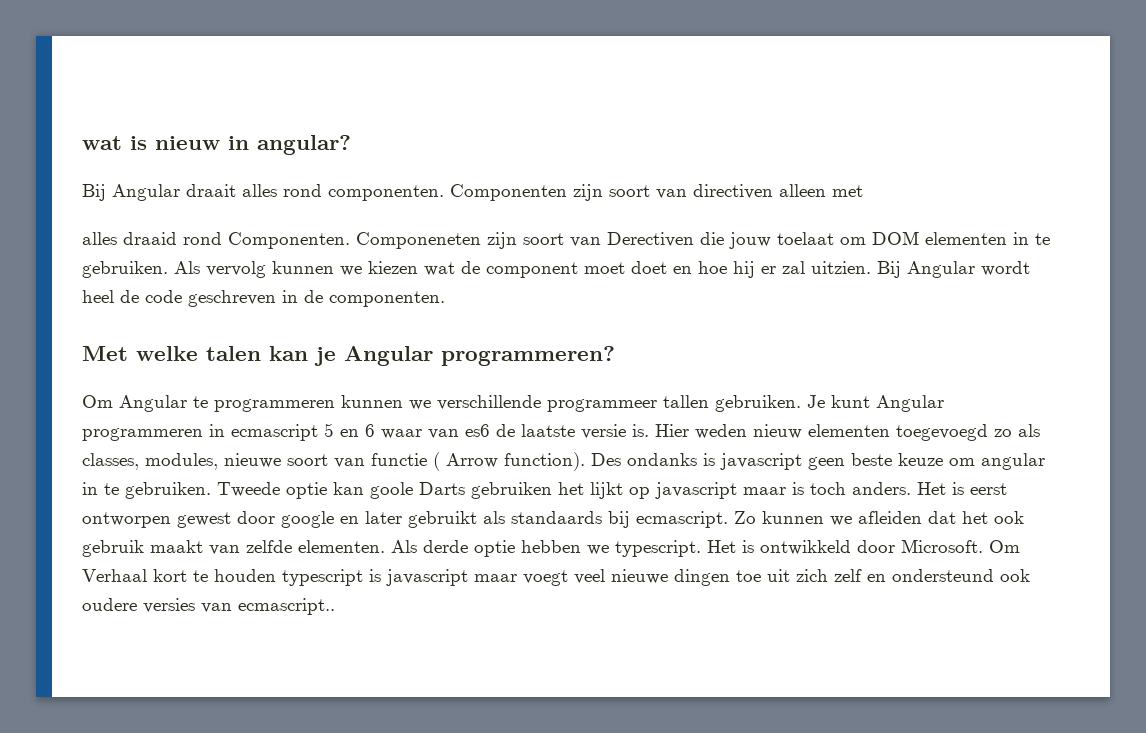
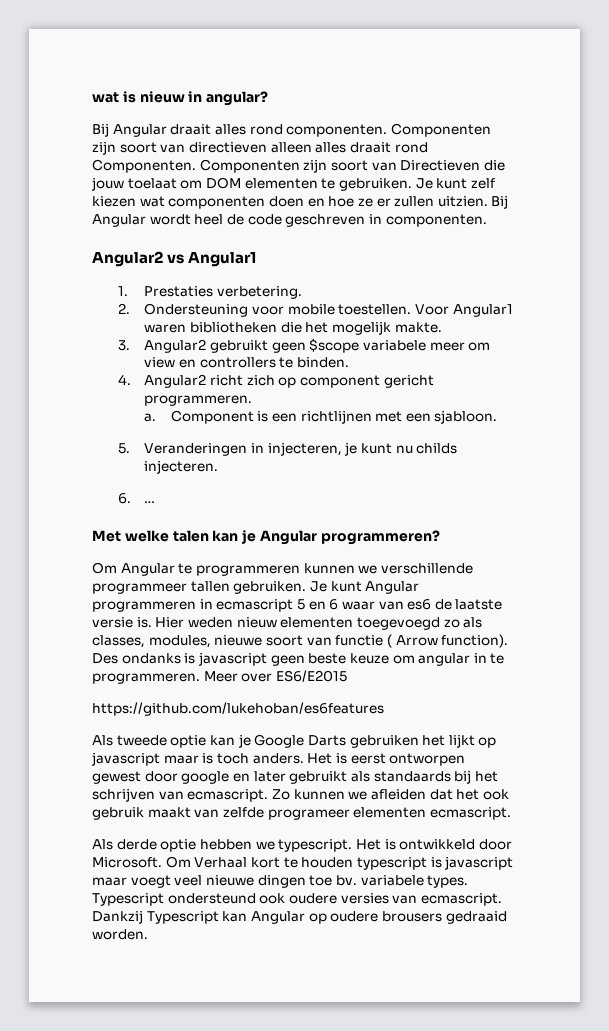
- Componenten zijn soort van directiven alleen met
- alles draaid rond Componenten.
+ Componenten zijn soort van directieven alleen alles draait rond Componenten.
- Componeneten zijn soort van Derectiven die jouw toelaat om DOM elementen in te gebruiken. Als vervolg kunnen we kiezen wat de component moet doet en hoe hij er zal uitzien.
+ Componenten zijn soort van Directieven die jouw toelaat om DOM elementen te gebruiken. Je kunt zelf kiezen wat componenten doen en hoe ze er zullen uitzien.
- Bij Angular wordt heel de code geschreven in de componenten.
+ Bij Angular wordt heel de code geschreven in componenten.
+ Angular2 vs Angular1
+ 1. Prestaties verbetering.
+ 2. Ondersteuning voor mobile toestellen. Voor Angular1 waren bibliotheken die het mogelijk makte.
+ 3. Angular2 gebruikt geen $scope variabele meer om view en controllers te binden.
+ 4. Angular2 richt zich op component gericht programmeren.
+ a. Component is een richtlijnen met een sjabloon.
+ 5. Veranderingen in injecteren, je kunt nu childs injecteren.
+ 6. …
- Des ondanks is javascript geen beste keuze om angular in te gebruiken. Tweede optie kan goole Darts gebruiken het lijkt op javascript maar is toch anders.
+ Des ondanks is javascript geen beste keuze om angular in te programmeren. Meer over ES6/E2015
+ https://github.com/lukehoban/es6features
+ Als tweede optie kan je Google Darts gebruiken het lijkt op javascript maar is toch anders.
- Het is eerst ontworpen gewest door google en later gebruikt als standaards bij ecmascript.
+ Het is eerst ontworpen gewest door google en later gebruikt als standaards bij het schrijven van ecmascript.
- Zo kunnen we afleiden dat het ook gebruik maakt van zelfde elementen. Als derde optie hebben we typescript.
+ Zo kunnen we afleiden dat het ook gebruik maakt van zelfde programeer elementen ecmascript.
+ Als derde optie hebben we typescript.
- Om Verhaal kort te houden typescript is javascript maar voegt veel nieuwe dingen toe uit zich zelf en ondersteund ook oudere versies van ecmascript..
+ Om Verhaal kort te houden typescript is javascript maar voegt veel nieuwe dingen toe bv. variabele types. Typescript ondersteund ook oudere versies van ecmascript. Dankzij Typescript kan Angular op oudere brousers gedraaid worden.

